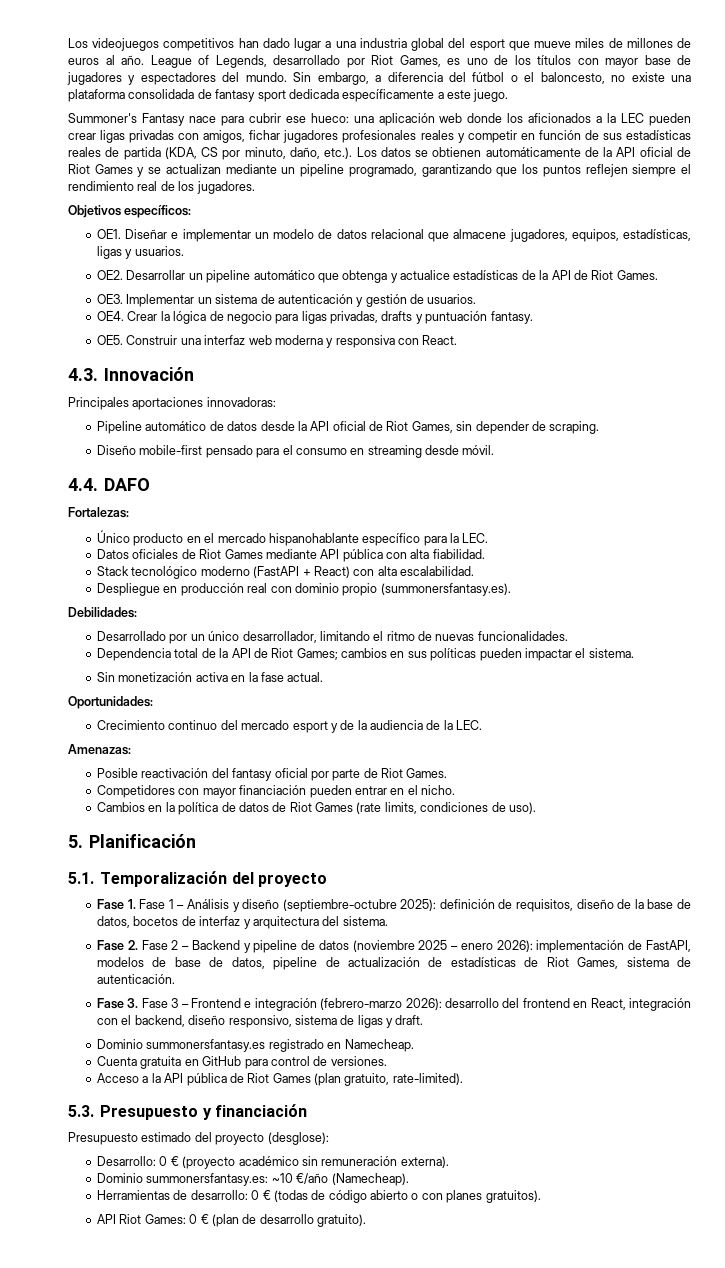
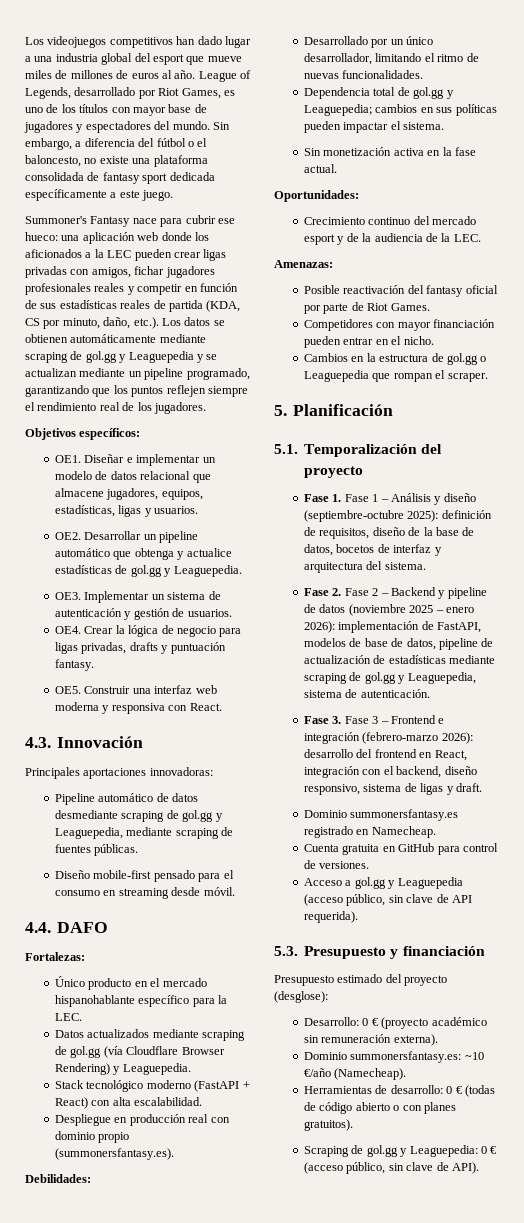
- una aplicación web donde los aficionados a la LEC pueden crear ligas privadas con amigos, fichar jugadores profesionales reales y competir en función de sus estadísticas reales de partida (KDA, CS por minuto, daño, etc.). Los datos se obtienen automáticamente de la API oficial de Riot Games y se actualizan mediante un pipeline programado, garantizando que los puntos reflejen siempre el rendimiento real de los jugadores.
+ una aplicación web donde los aficionados a la LEC pueden crear ligas privadas con amigos, fichar jugadores profesionales reales y competir en función de sus estadísticas reales de partida (KDA, CS por minuto, daño, etc.). Los datos se obtienen automáticamente mediante scraping de gol.gg y Leaguepedia y se actualizan mediante un pipeline programado, garantizando que los puntos reflejen siempre el rendimiento real de los jugadores.
- OE2. Desarrollar un pipeline automático que obtenga y actualice estadísticas de la API de Riot Games.
+ OE2. Desarrollar un pipeline automático que obtenga y actualice estadísticas de gol.gg y Leaguepedia.
- Pipeline automático de datos desde la API oficial de Riot Games, sin depender de scraping.
+ Pipeline automático de datos desmediante scraping de gol.gg y Leaguepedia, mediante scraping de fuentes públicas.
- Datos oficiales de Riot Games mediante API pública con alta fiabilidad.
+ Datos actualizados mediante scraping de gol.gg (vía Cloudflare Browser Rendering) y Leaguepedia.
- Dependencia total de la API de Riot Games; cambios en sus políticas pueden impactar el sistema.
+ Dependencia total de gol.gg y Leaguepedia; cambios en sus políticas pueden impactar el sistema.
- Cambios en la política de datos de Riot Games (rate limits, condiciones de uso).
+ Cambios en la estructura de gol.gg o Leaguepedia que rompan el scraper.
- Fase 2. Fase 2 – Backend y pipeline de datos (noviembre 2025 – enero 2026): implementación de FastAPI, modelos de base de datos, pipeline de actualización de estadísticas de Riot Games, sistema de autenticación.
+ Fase 2. Fase 2 – Backend y pipeline de datos (noviembre 2025 – enero 2026): implementación de FastAPI, modelos de base de datos, pipeline de actualización de estadísticas mediante scraping de gol.gg y Leaguepedia, sistema de autenticación.
- Acceso a la API pública de Riot Games (plan gratuito, rate-limited).
+ Acceso a gol.gg y Leaguepedia (acceso público, sin clave de API requerida).
- API Riot Games: 0 € (plan de desarrollo gratuito).
+ Scraping de gol.gg y Leaguepedia: 0 € (acceso público, sin clave de API).

